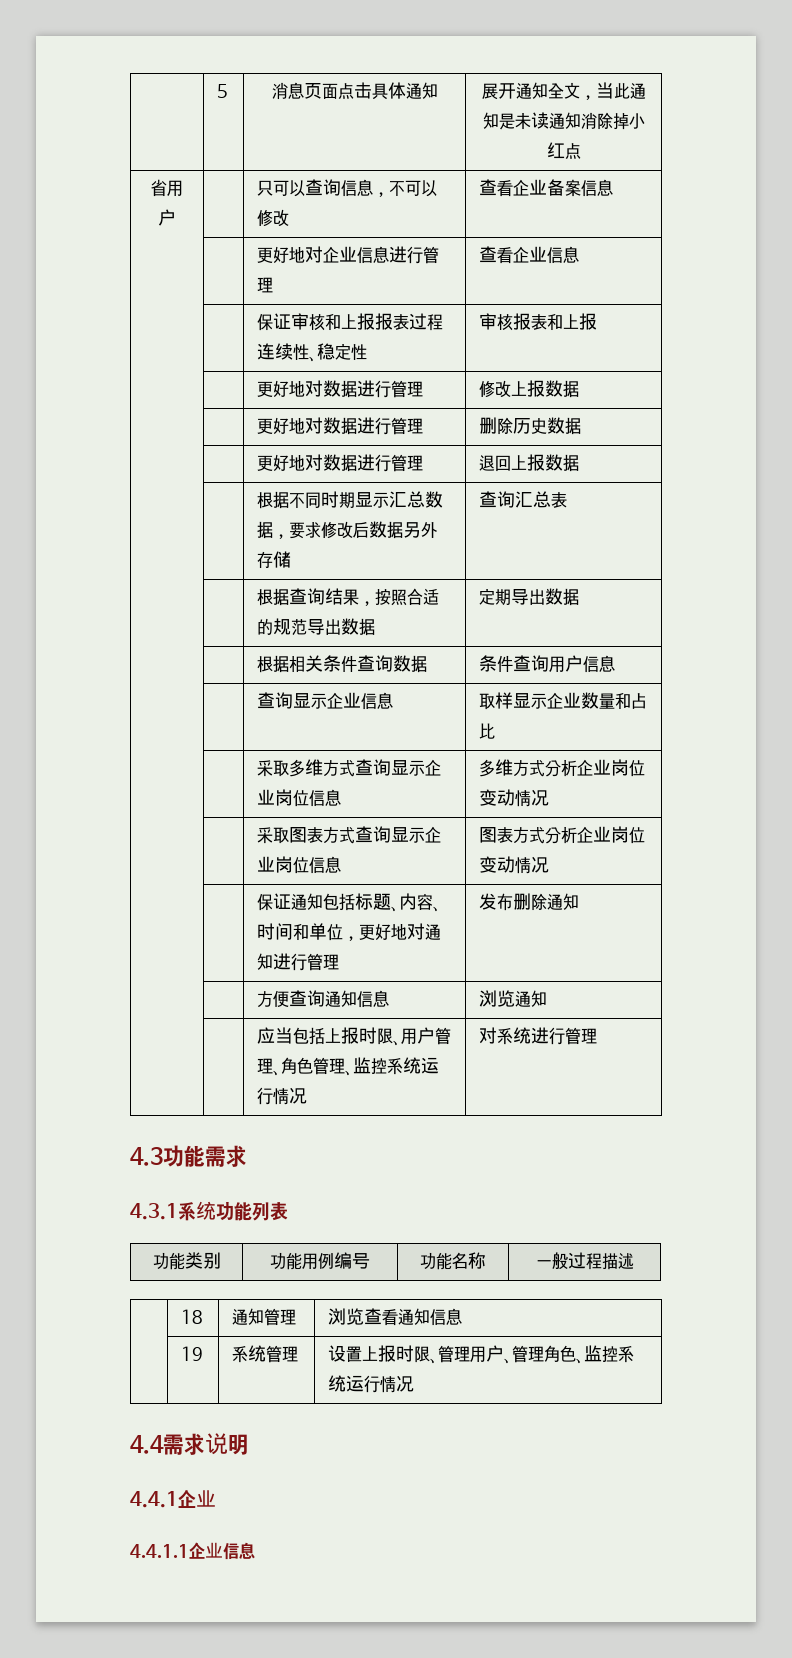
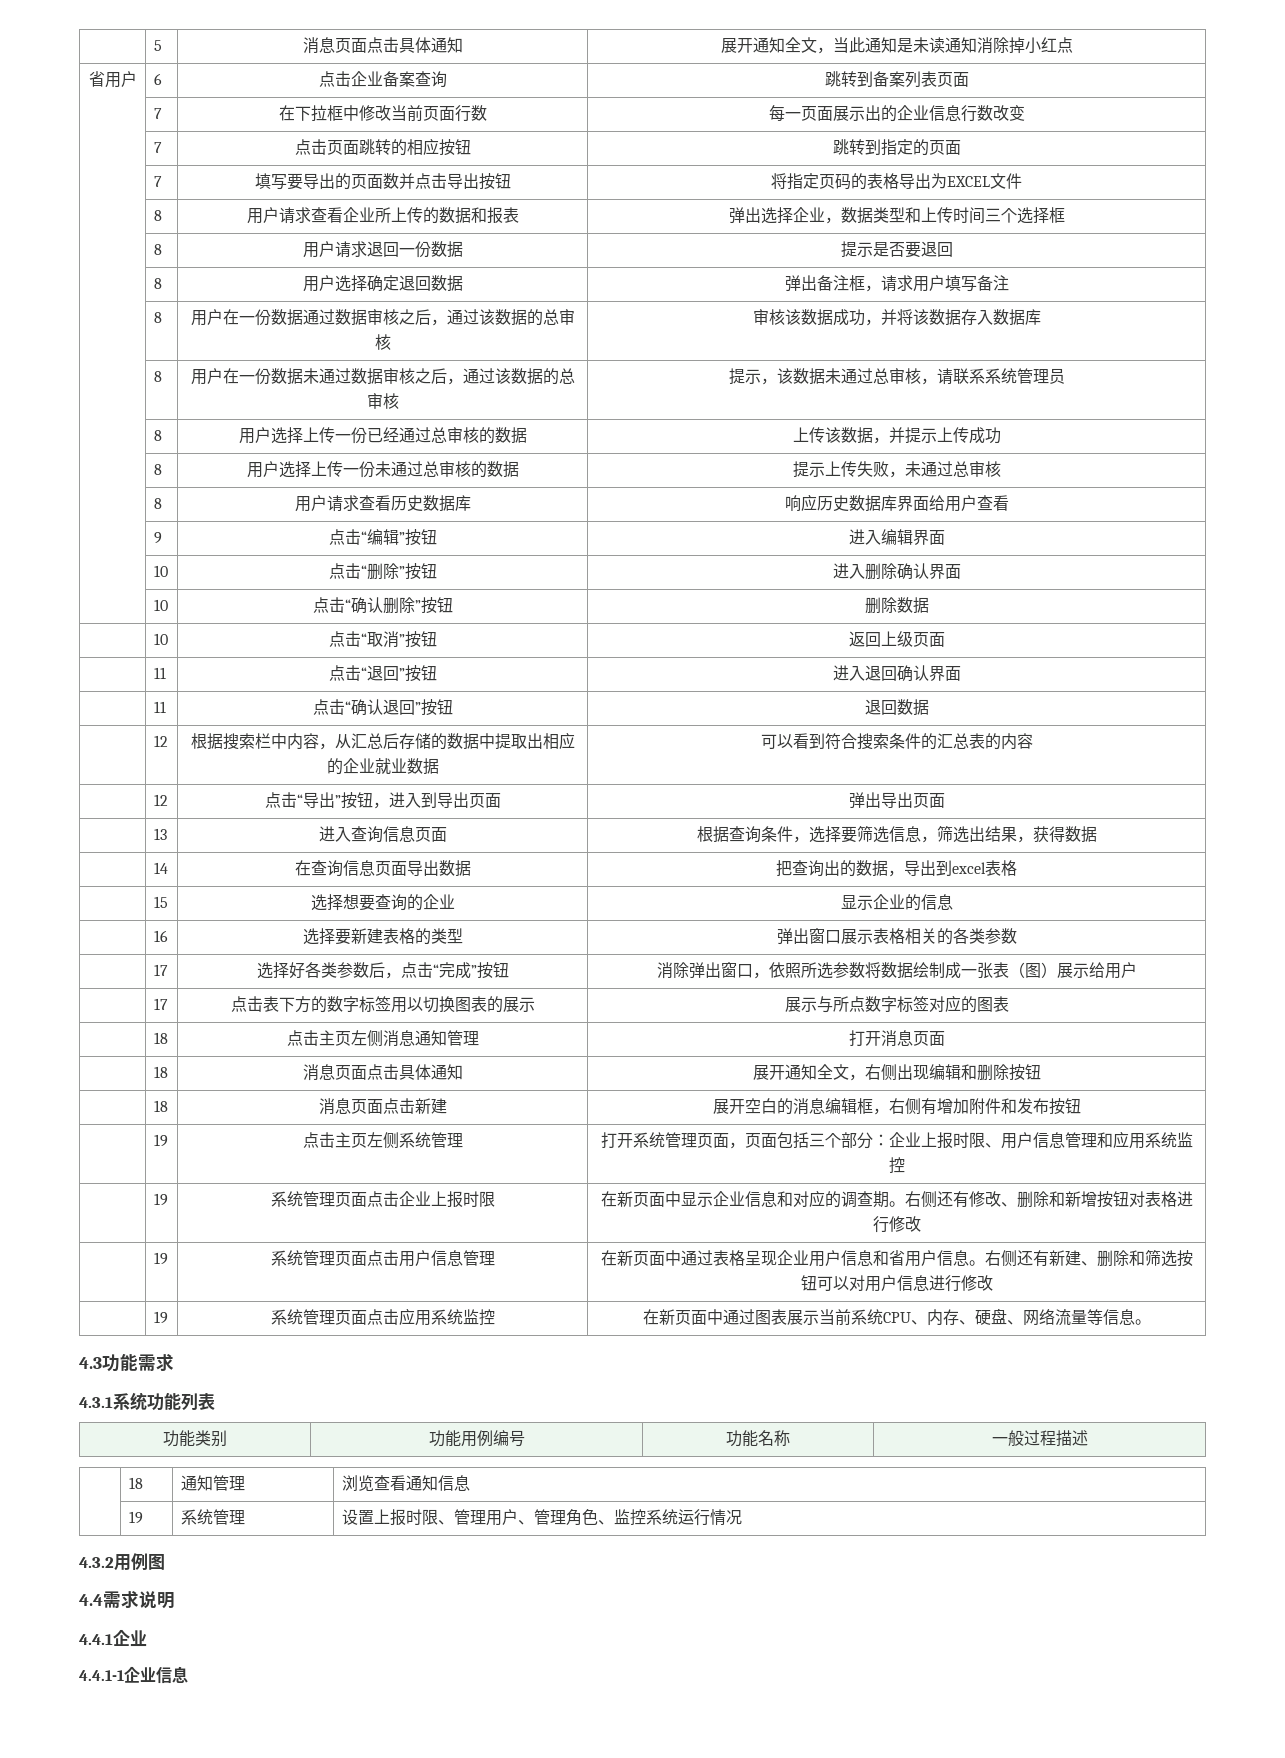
- 省用户 | | 只可以查询信息，不可以修改 | 查看企业备案信息
- | | 更好地对企业信息进行管理 | 查看企业信息
- | | 保证审核和上报报表过程连续性、稳定性 | 审核报表和上报
- | | 更好地对数据进行管理 | 修改上报数据
- | | 更好地对数据进行管理 | 删除历史数据
- | | 更好地对数据进行管理 | 退回上报数据
- | | 根据不同时期显示汇总数据，要求修改后数据另外存储 | 查询汇总表
- | | 根据查询结果，按照合适的规范导出数据 | 定期导出数据
- | | 根据相关条件查询数据 | 条件查询用户信息
- | | 查询显示企业信息 | 取样显示企业数量和占比
- | | 采取多维方式查询显示企业岗位信息 | 多维方式分析企业岗位变动情况
- | | 采取图表方式查询显示企业岗位信息 | 图表方式分析企业岗位变动情况
- | | 保证通知包括标题、内容、时间和单位，更好地对通知进行管理 | 发布删除通知
- | | 方便查询通知信息 | 浏览通知
- | | 应当包括上报时限、用户管理、角色管理、监控系统运行情况 | 对系统进行管理
+ 省用户 | 6 | 点击企业备案查询 | 跳转到备案列表页面
+ | 7 | 在下拉框中修改当前页面行数 | 每一页面展示出的企业信息行数改变
+ | 7 | 点击页面跳转的相应按钮 | 跳转到指定的页面
+ | 7 | 填写要导出的页面数并点击导出按钮 | 将指定页码的表格导出为EXCEL文件
+ | 8 | 用户请求查看企业所上传的数据和报表 | 弹出选择企业，数据类型和上传时间三个选择框
+ | 8 | 用户请求退回一份数据 | 提示是否要退回
+ | 8 | 用户选择确定退回数据 | 弹出备注框，请求用户填写备注
+ | 8 | 用户在一份数据通过数据审核之后，通过该数据的总审核 | 审核该数据成功，并将该数据存入数据库
+ | 8 | 用户在一份数据未通过数据审核之后，通过该数据的总审核 | 提示，该数据未通过总审核，请联系系统管理员
+ | 8 | 用户选择上传一份已经通过总审核的数据 | 上传该数据，并提示上传成功
+ | 8 | 用户选择上传一份未通过总审核的数据 | 提示上传失败，未通过总审核
+ | 8 | 用户请求查看历史数据库 | 响应历史数据库界面给用户查看
+ | 9 | 点击“编辑”按钮 | 进入编辑界面
+ | 10 | 点击“删除”按钮 | 进入删除确认界面
+ | 10 | 点击“确认删除”按钮 | 删除数据
+ | 10 | 点击“取消”按钮 | 返回上级页面
+ | 11 | 点击“退回”按钮 | 进入退回确认界面
+ | 11 | 点击“确认退回”按钮 | 退回数据
+ | 12 | 根据搜索栏中内容，从汇总后存储的数据中提取出相应的企业就业数据 | 可以看到符合搜索条件的汇总表的内容
+ | 12 | 点击“导出”按钮，进入到导出页面 | 弹出导出页面
+ | 13 | 进入查询信息页面 | 根据查询条件，选择要筛选信息，筛选出结果，获得数据
+ | 14 | 在查询信息页面导出数据 | 把查询出的数据，导出到excel表格
+ | 15 | 选择想要查询的企业 | 显示企业的信息
+ | 16 | 选择要新建表格的类型 | 弹出窗口展示表格相关的各类参数
+ | 17 | 选择好各类参数后，点击“完成”按钮 | 消除弹出窗口，依照所选参数将数据绘制成一张表（图）展示给用户
+ | 17 | 点击表下方的数字标签用以切换图表的展示 | 展示与所点数字标签对应的图表
+ | 18 | 点击主页左侧消息通知管理 | 打开消息页面
+ | 18 | 消息页面点击具体通知 | 展开通知全文，右侧出现编辑和删除按钮
+ | 18 | 消息页面点击新建 | 展开空白的消息编辑框，右侧有增加附件和发布按钮
+ | 19 | 点击主页左侧系统管理 | 打开系统管理页面，页面包括三个部分：企业上报时限、用户信息管理和应用系统监控
+ | 19 | 系统管理页面点击企业上报时限 | 在新页面中显示企业信息和对应的调查期。右侧还有修改、删除和新增按钮对表格进行修改
+ | 19 | 系统管理页面点击用户信息管理 | 在新页面中通过表格呈现企业用户信息和省用户信息。右侧还有新建、删除和筛选按钮可以对用户信息进行修改
+ | 19 | 系统管理页面点击应用系统监控 | 在新页面中通过图表展示当前系统CPU、内存、硬盘、网络流量等信息。
+ 4.3.2用例图
- 4.4.1.1企业信息
+ 4.4.1-1企业信息

